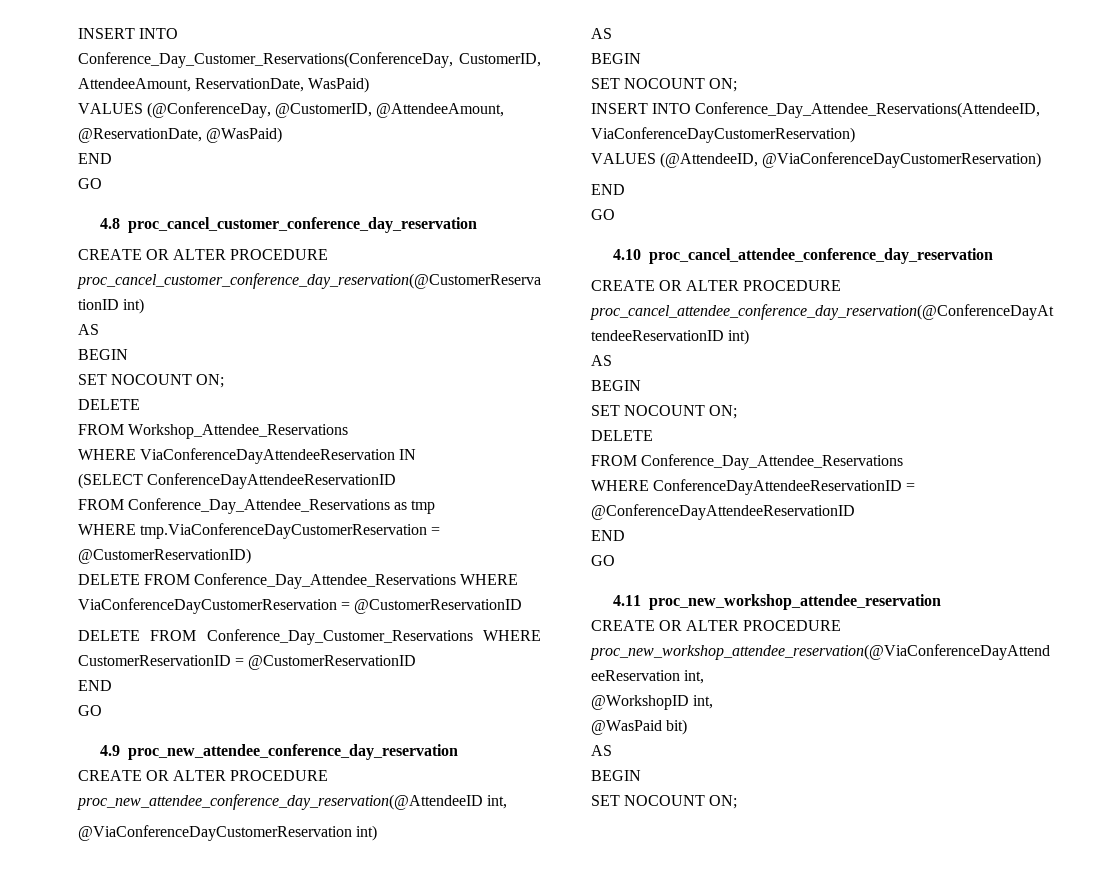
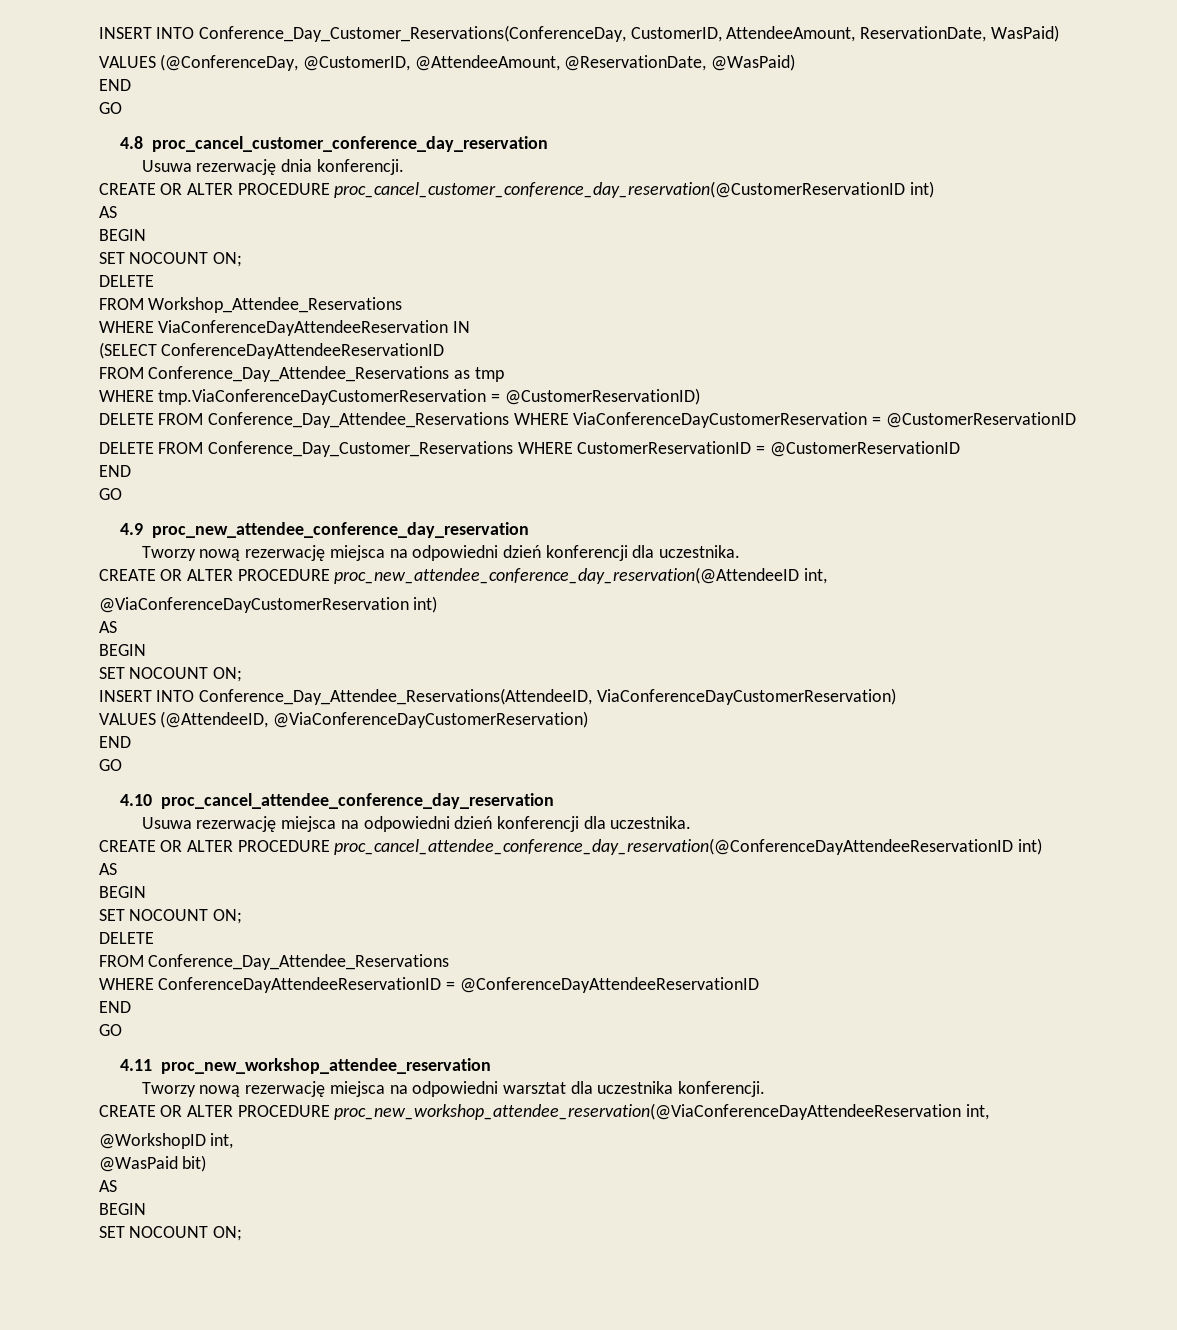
+ Usuwa rezerwację dnia konferencji.
+ Tworzy nową rezerwację miejsca na odpowiedni dzień konferencji dla uczestnika.
+ Usuwa rezerwację miejsca na odpowiedni dzień konferencji dla uczestnika.
+ Tworzy nową rezerwację miejsca na odpowiedni warsztat dla uczestnika konferencji.

